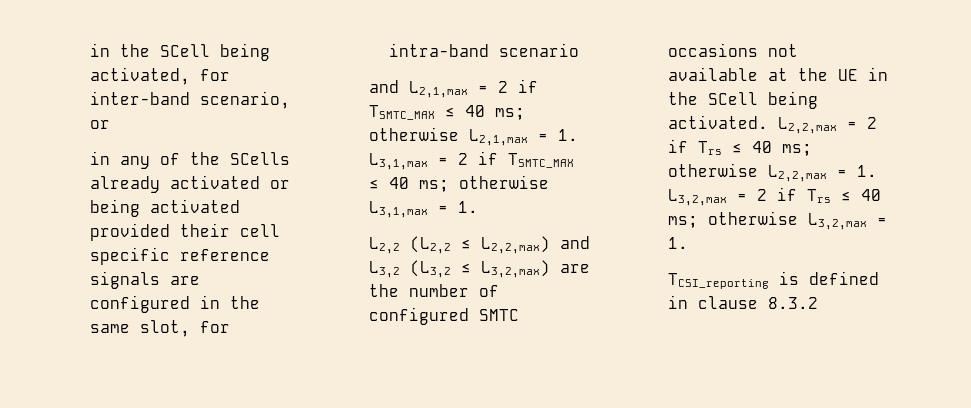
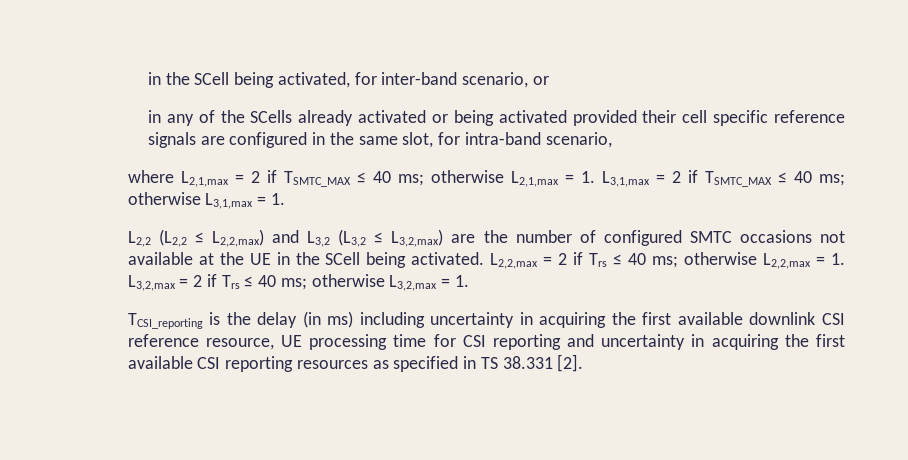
- in any of the SCells already activated or being activated provided their cell specific reference signals are configured in the same slot, for intra-band scenario
- and L2,1,max = 2 if TSMTC_MAX ≤ 40 ms; otherwise L2,1,max = 1. L3,1,max = 2 if TSMTC_MAX ≤ 40 ms; otherwise L3,1,max = 1.
+ in any of the SCells already activated or being activated provided their cell specific reference signals are configured in the same slot, for intra-band scenario,
+ where L2,1,max = 2 if TSMTC_MAX ≤ 40 ms; otherwise L2,1,max = 1. L3,1,max = 2 if TSMTC_MAX ≤ 40 ms; otherwise L3,1,max = 1.
- TCSI_reporting is defined in clause 8.3.2
+ TCSI_reporting is the delay (in ms) including uncertainty in acquiring the first available downlink CSI reference resource, UE processing time for CSI reporting and uncertainty in acquiring the first available CSI reporting resources as specified in TS 38.331 [2].

